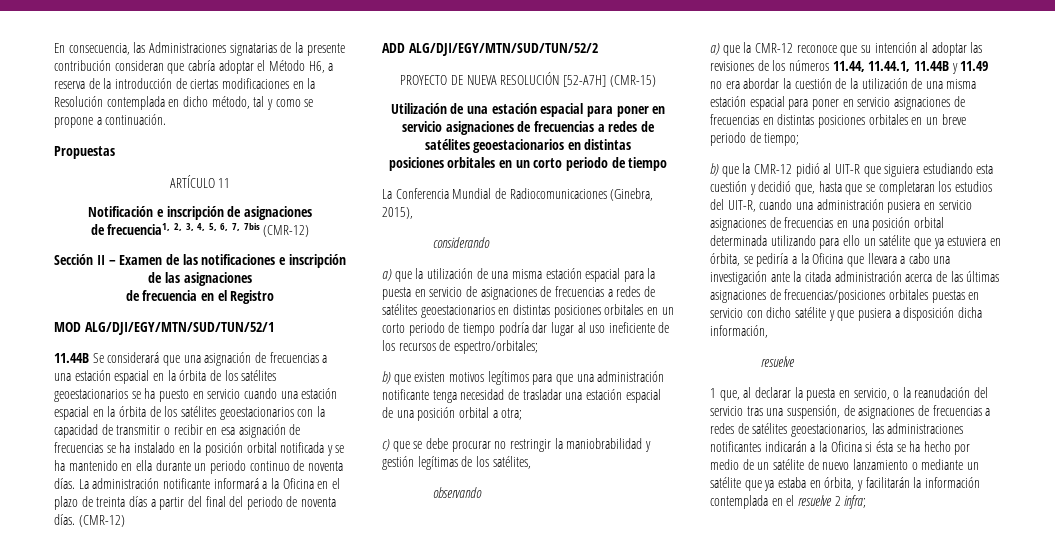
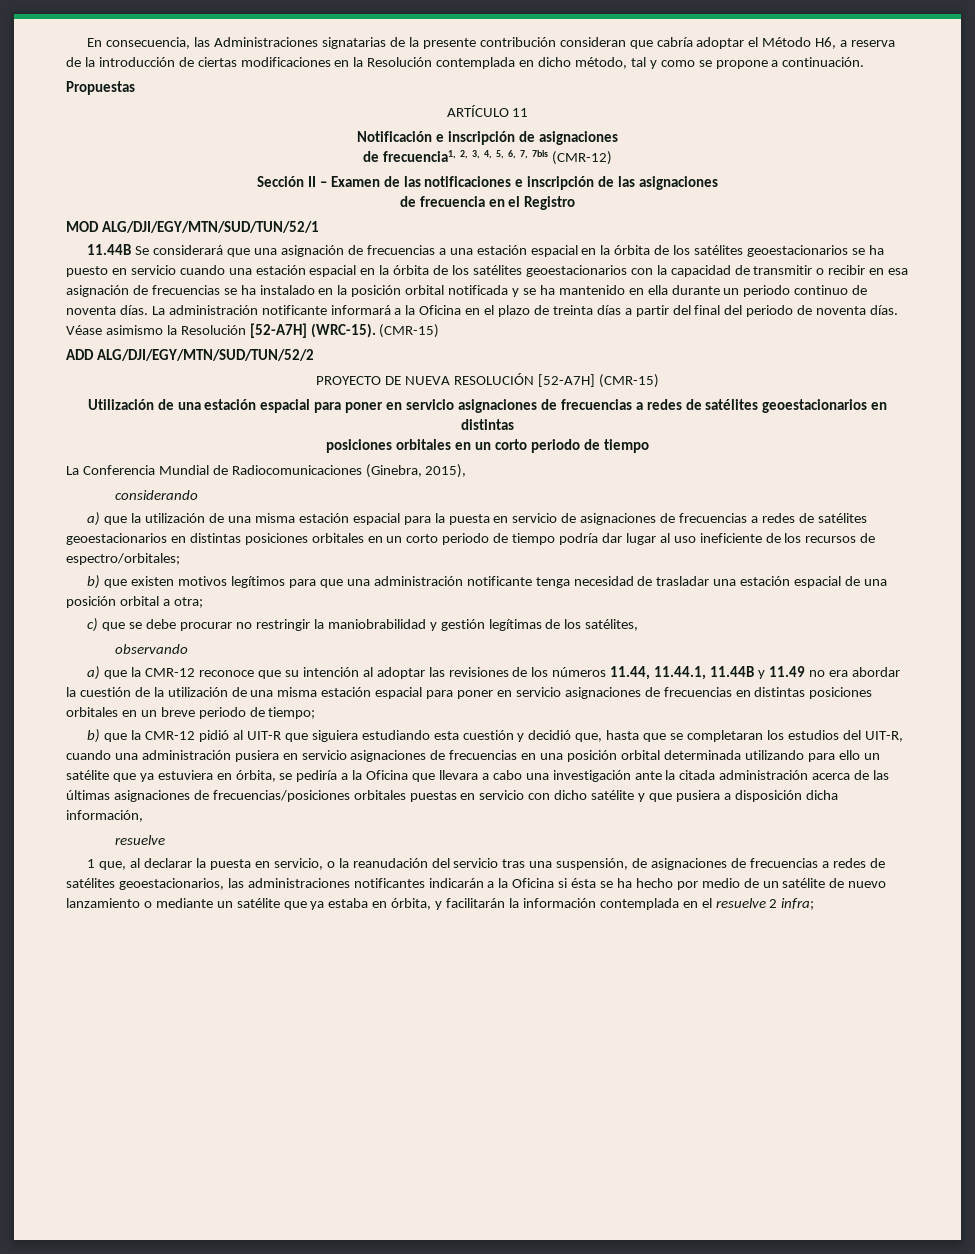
- La administración notificante informará a la Oficina en el plazo de treinta días a partir del final del periodo de noventa días. (CMR-12)
+ La administración notificante informará a la Oficina en el plazo de treinta días a partir del final del periodo de noventa días. Véase asimismo la Resolución [52-A7H] (WRC-15). (CMR-15)

